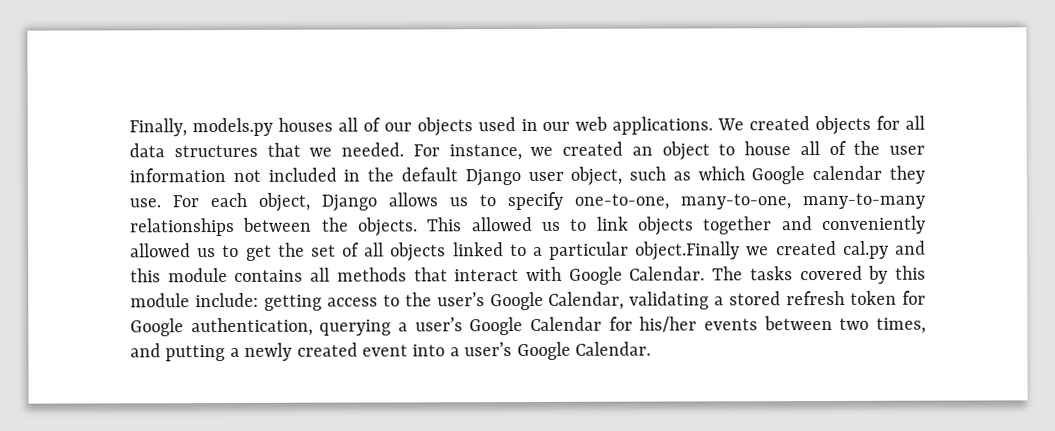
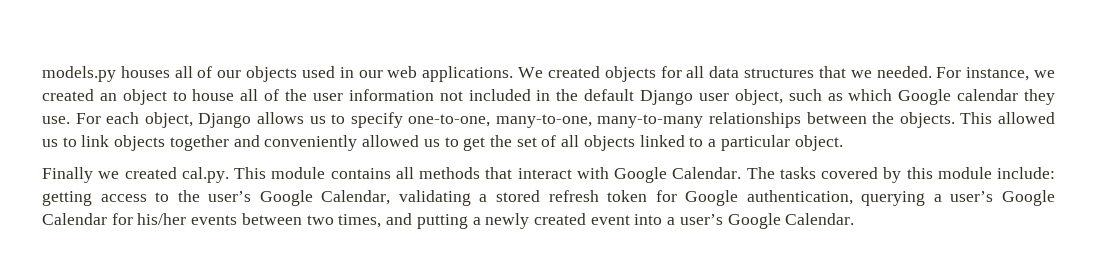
- Finally, models.py houses all of our objects used in our web applications.
+ models.py houses all of our objects used in our web applications.
- This allowed us to link objects together and conveniently allowed us to get the set of all objects linked to a particular object.Finally we created cal.py and this module contains all methods that interact with Google Calendar.
+ This allowed us to link objects together and conveniently allowed us to get the set of all objects linked to a particular object.
+ Finally we created cal.py. This module contains all methods that interact with Google Calendar.

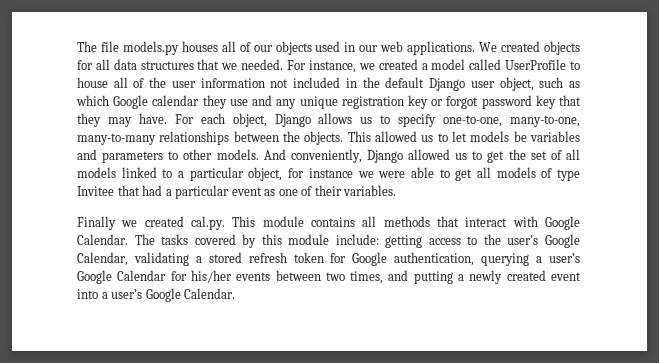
- models.py houses all of our objects used in our web applications.
+ The file models.py houses all of our objects used in our web applications.
- For instance, we created an object to house all of the user information not included in the default Django user object, such as which Google calendar they use.
+ For instance, we created a model called UserProfile to house all of the user information not included in the default Django user object, such as which Google calendar they use and any unique registration key or forgot password key that they may have.
- This allowed us to link objects together and conveniently allowed us to get the set of all objects linked to a particular object.
+ This allowed us to let models be variables and parameters to other models. And conveniently, Django allowed us to get the set of all models linked to a particular object, for instance we were able to get all models of type Invitee that had a particular event as one of their variables.

